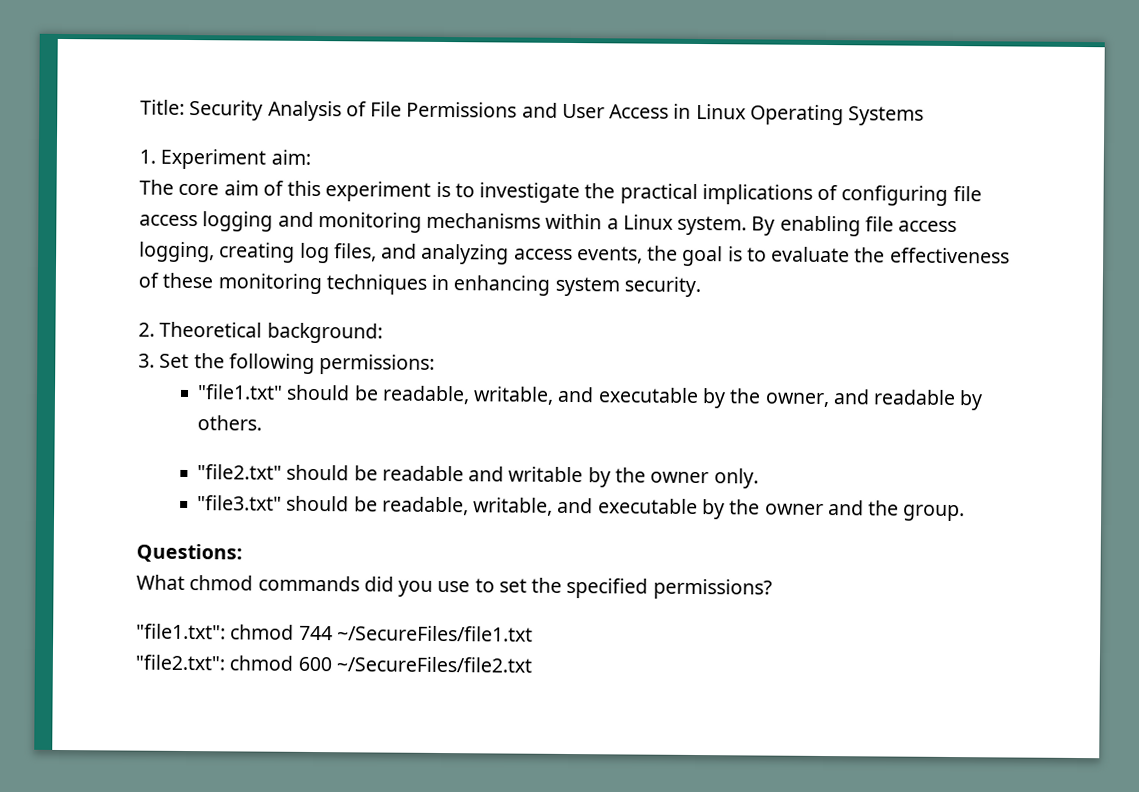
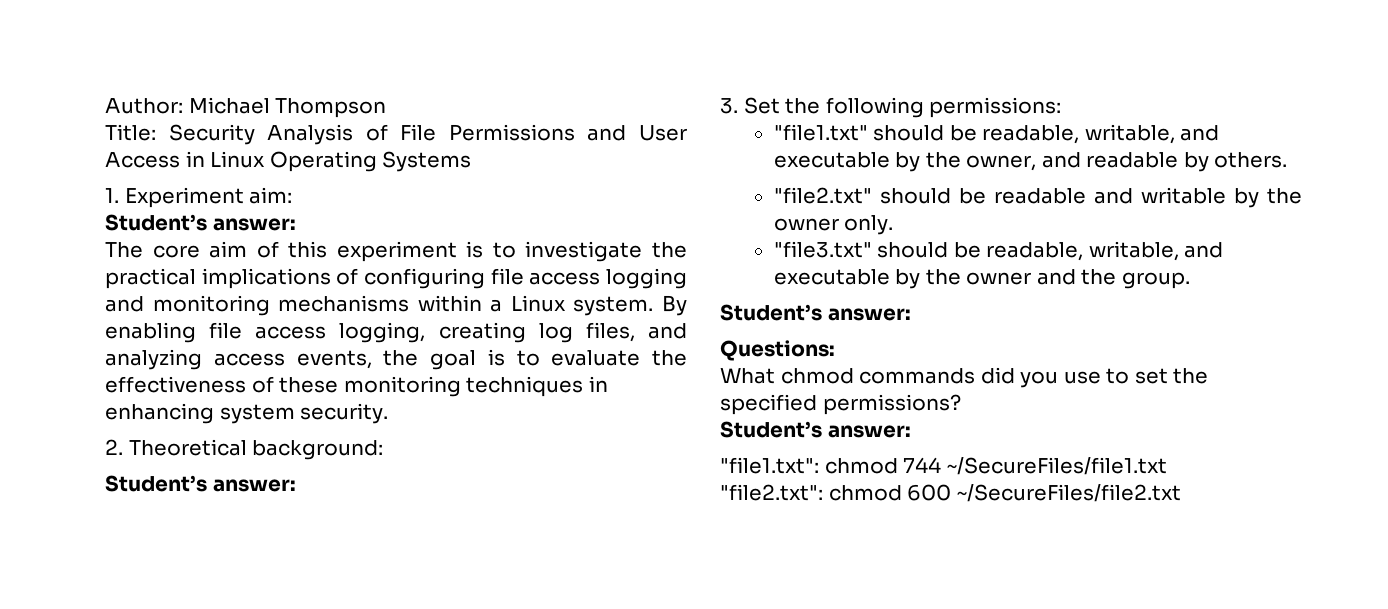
+ Author: Michael Thompson
  1. Experiment aim:
+ Student’s answer:
  2. Theoretical background:
+ Student’s answer:
  "file3.txt" should be readable, writable, and executable by the owner and the group.
+ Student’s answer:
  What chmod commands did you use to set the specified permissions?
+ Student’s answer:

